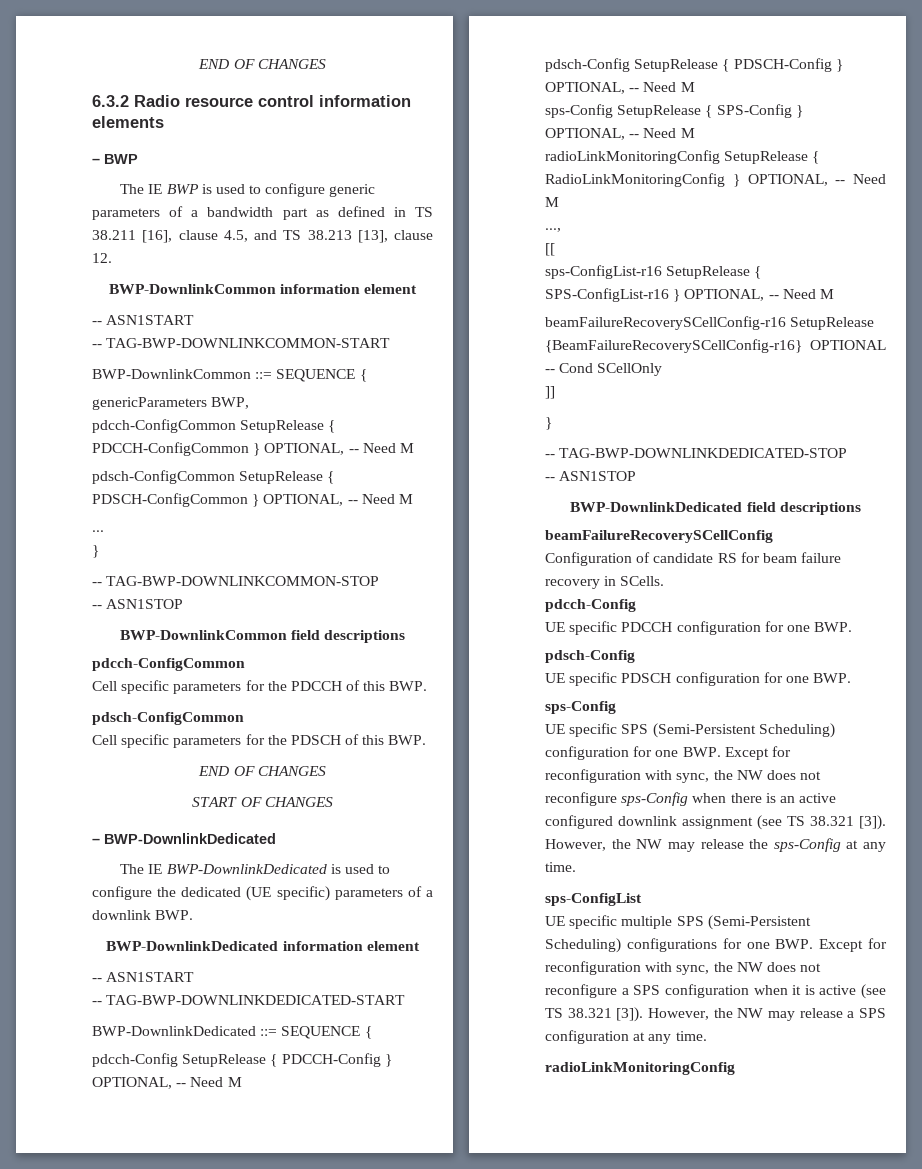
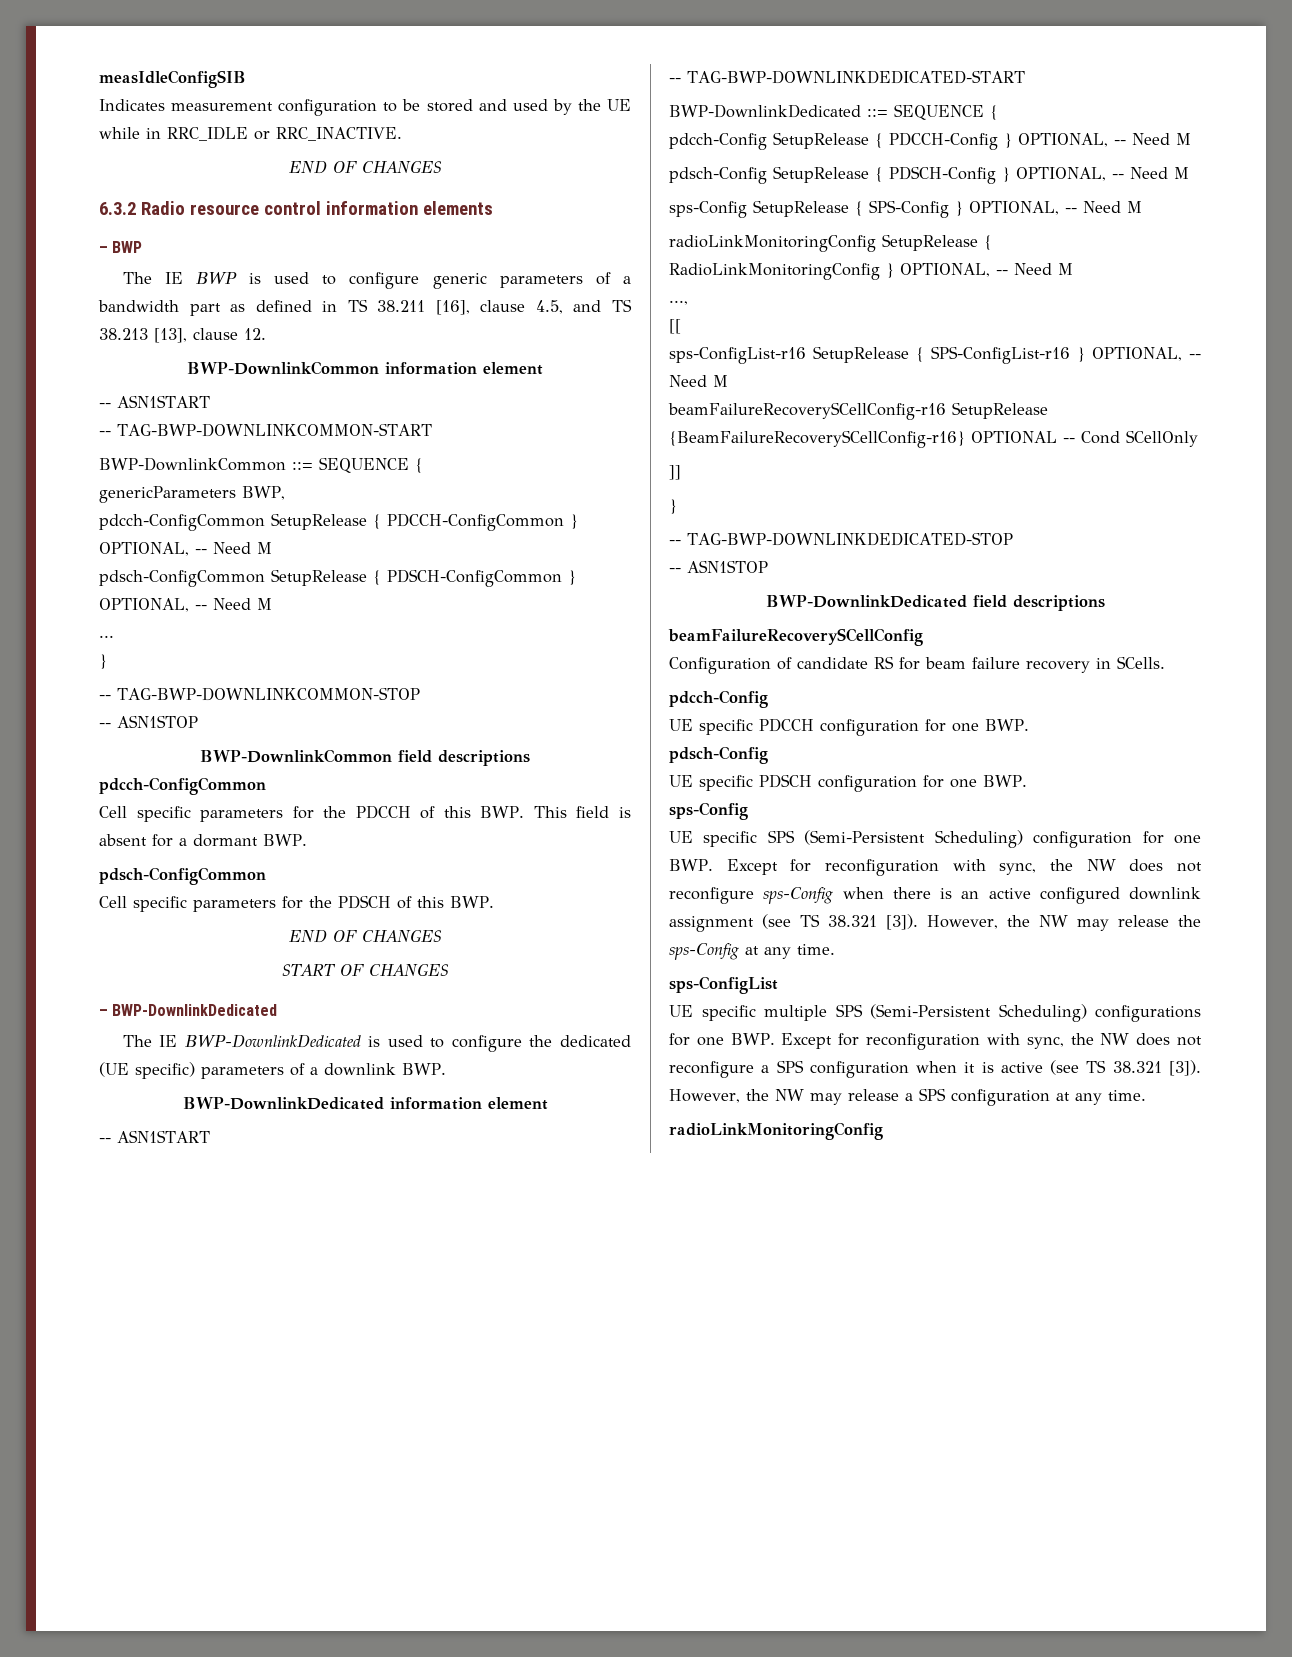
+ measIdleConfigSIB
+ Indicates measurement configuration to be stored and used by the UE while in RRC_IDLE or RRC_INACTIVE.
- Cell specific parameters for the PDCCH of this BWP.
+ Cell specific parameters for the PDCCH of this BWP. This field is absent for a dormant BWP.

